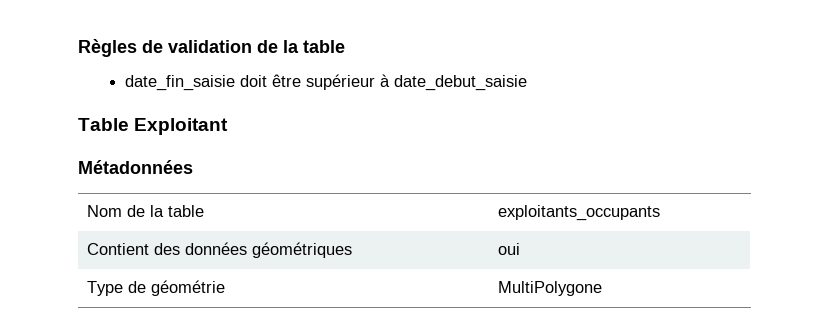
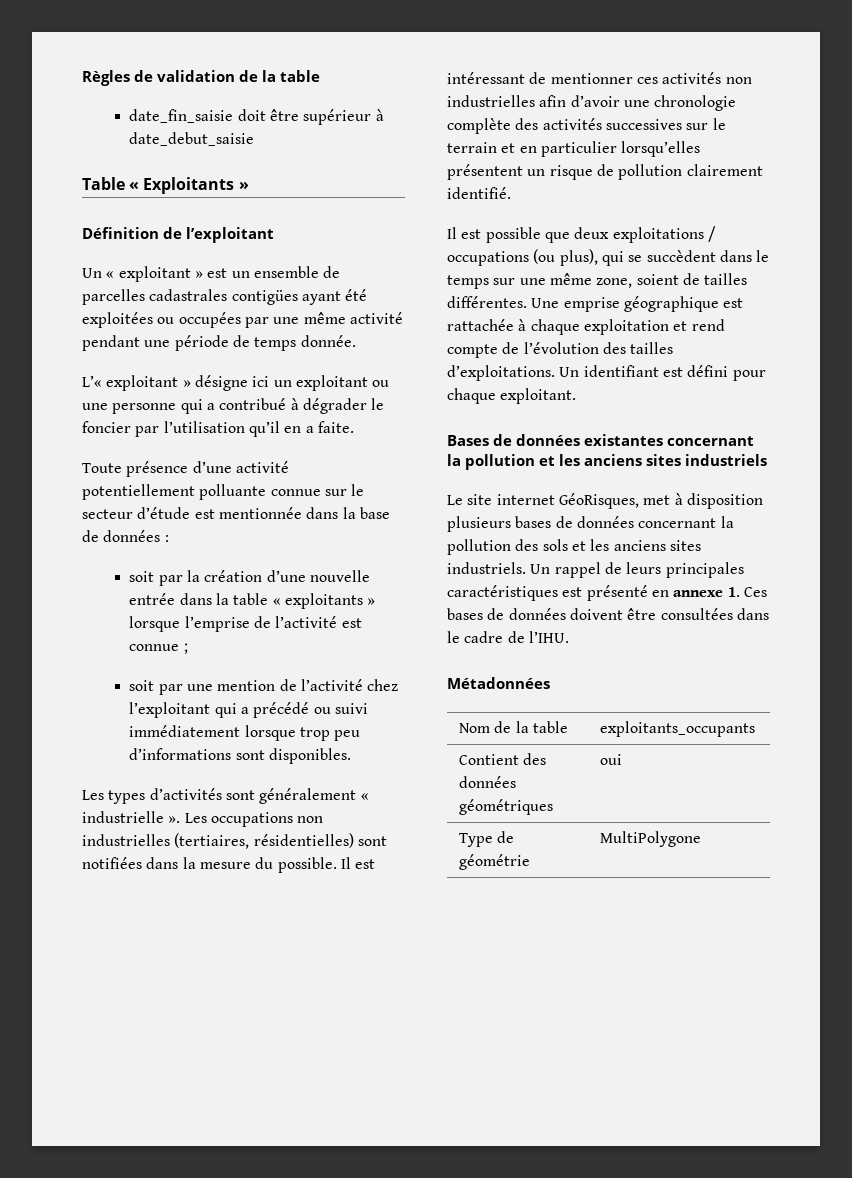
- Table Exploitant
+ Table « Exploitants »
+ Définition de l’exploitant
+ Un « exploitant » est un ensemble de parcelles cadastrales contigües ayant été exploitées ou occupées par une même activité pendant une période de temps donnée.
+ L’« exploitant » désigne ici un exploitant ou une personne qui a contribué à dégrader le foncier par l’utilisation qu’il en a faite.
+ Toute présence d’une activité potentiellement polluante connue sur le secteur d’étude est mentionnée dans la base de données :
+ soit par la création d’une nouvelle entrée dans la table « exploitants » lorsque l’emprise de l’activité est connue ;
+ soit par une mention de l’activité chez l’exploitant qui a précédé ou suivi immédiatement lorsque trop peu d’informations sont disponibles.
+ Les types d’activités sont généralement « industrielle ». Les occupations non industrielles (tertiaires, résidentielles) sont notifiées dans la mesure du possible. Il est intéressant de mentionner ces activités non industrielles afin d’avoir une chronologie complète des activités successives sur le terrain et en particulier lorsqu’elles présentent un risque de pollution clairement identifié.
+ Il est possible que deux exploitations / occupations (ou plus), qui se succèdent dans le temps sur une même zone, soient de tailles différentes. Une emprise géographique est rattachée à chaque exploitation et rend compte de l’évolution des tailles d’exploitations. Un identifiant est défini pour chaque exploitant.
+ Bases de données existantes concernant la pollution et les anciens sites industriels
+ Le site internet GéoRisques, met à disposition plusieurs bases de données concernant la pollution des sols et les anciens sites industriels. Un rappel de leurs principales caractéristiques est présenté en annexe 1. Ces bases de données doivent être consultées dans le cadre de l’IHU.

